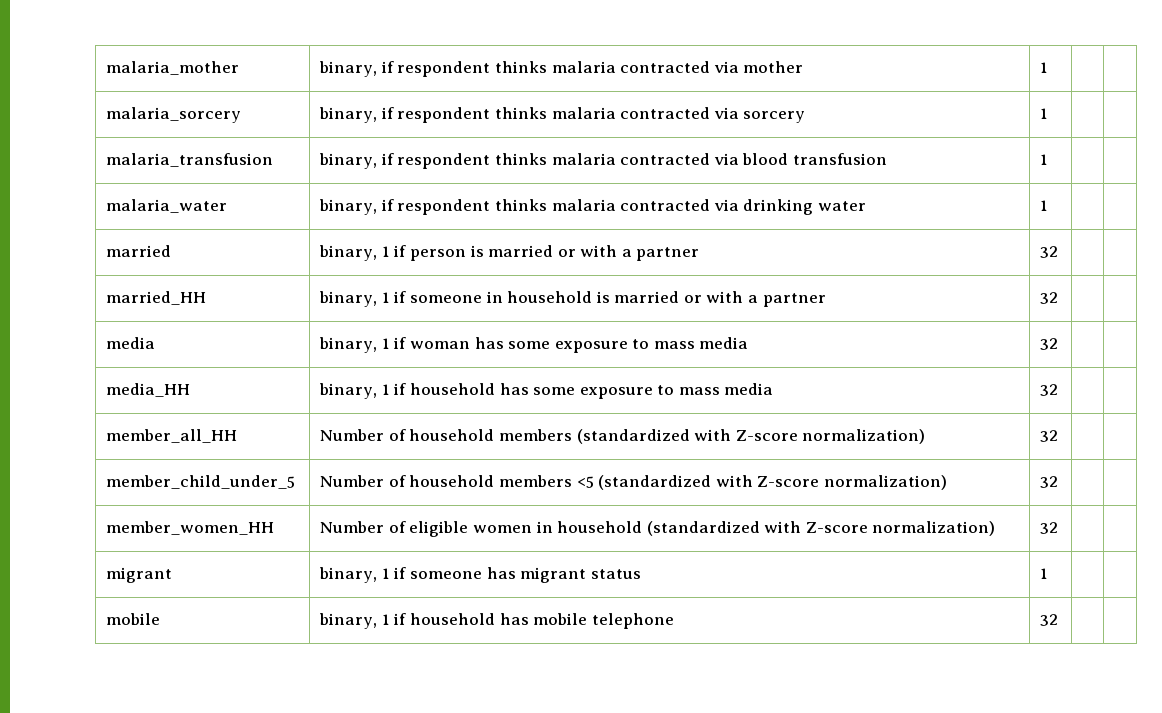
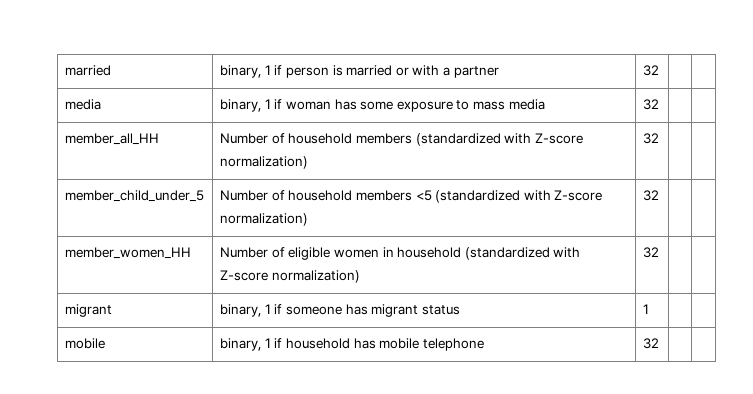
- malaria_mother | binary, if respondent thinks malaria contracted via mother | 1 | |
- malaria_sorcery | binary, if respondent thinks malaria contracted via sorcery | 1 | |
- malaria_transfusion | binary, if respondent thinks malaria contracted via blood transfusion | 1 | |
- malaria_water | binary, if respondent thinks malaria contracted via drinking water | 1 | |
- married_HH | binary, 1 if someone in household is married or with a partner | 32 | |
- media_HH | binary, 1 if household has some exposure to mass media | 32 | |

